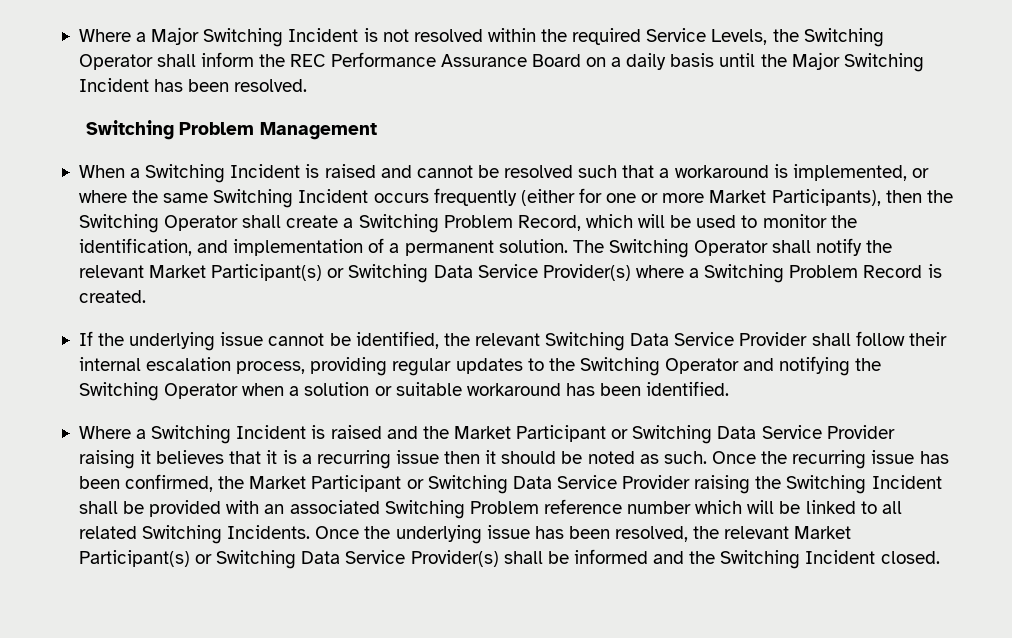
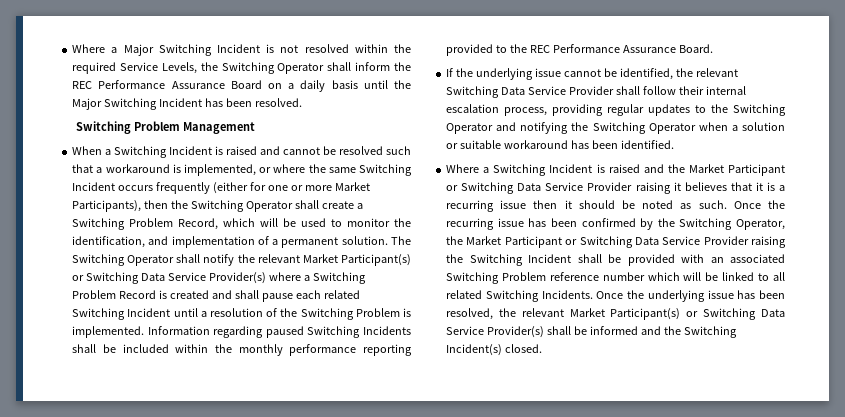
- The Switching Operator shall notify the relevant Market Participant(s) or Switching Data Service Provider(s) where a Switching Problem Record is created.
+ The Switching Operator shall notify the relevant Market Participant(s) or Switching Data Service Provider(s) where a Switching Problem Record is created and shall pause each related Switching Incident until a resolution of the Switching Problem is implemented. Information regarding paused Switching Incidents shall be included within the monthly performance reporting provided to the REC Performance Assurance Board.
- Once the recurring issue has been confirmed, the Market Participant or Switching Data Service Provider raising the Switching Incident shall be provided with an associated Switching Problem reference number which will be linked to all related Switching Incidents.
+ Once the recurring issue has been confirmed by the Switching Operator, the Market Participant or Switching Data Service Provider raising the Switching Incident shall be provided with an associated Switching Problem reference number which will be linked to all related Switching Incidents.
- Once the underlying issue has been resolved, the relevant Market Participant(s) or Switching Data Service Provider(s) shall be informed and the Switching Incident closed.
+ Once the underlying issue has been resolved, the relevant Market Participant(s) or Switching Data Service Provider(s) shall be informed and the Switching Incident(s) closed.

